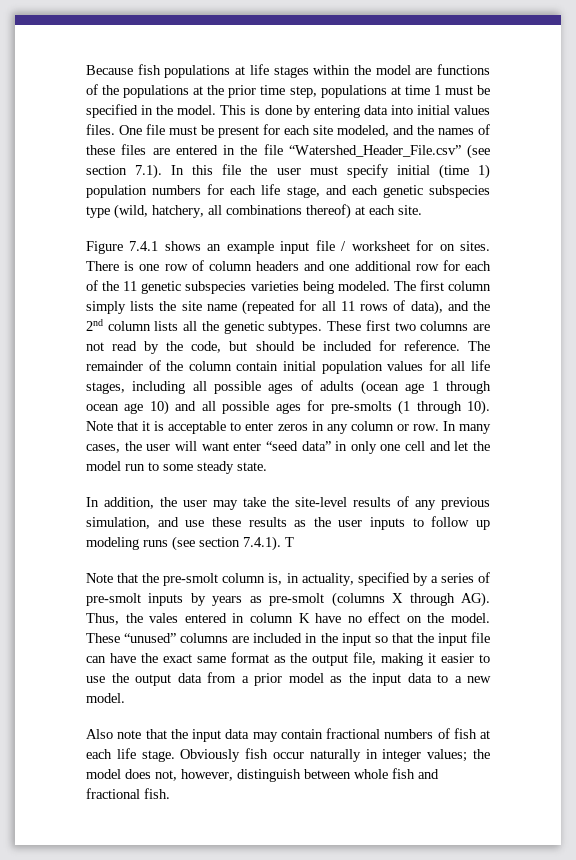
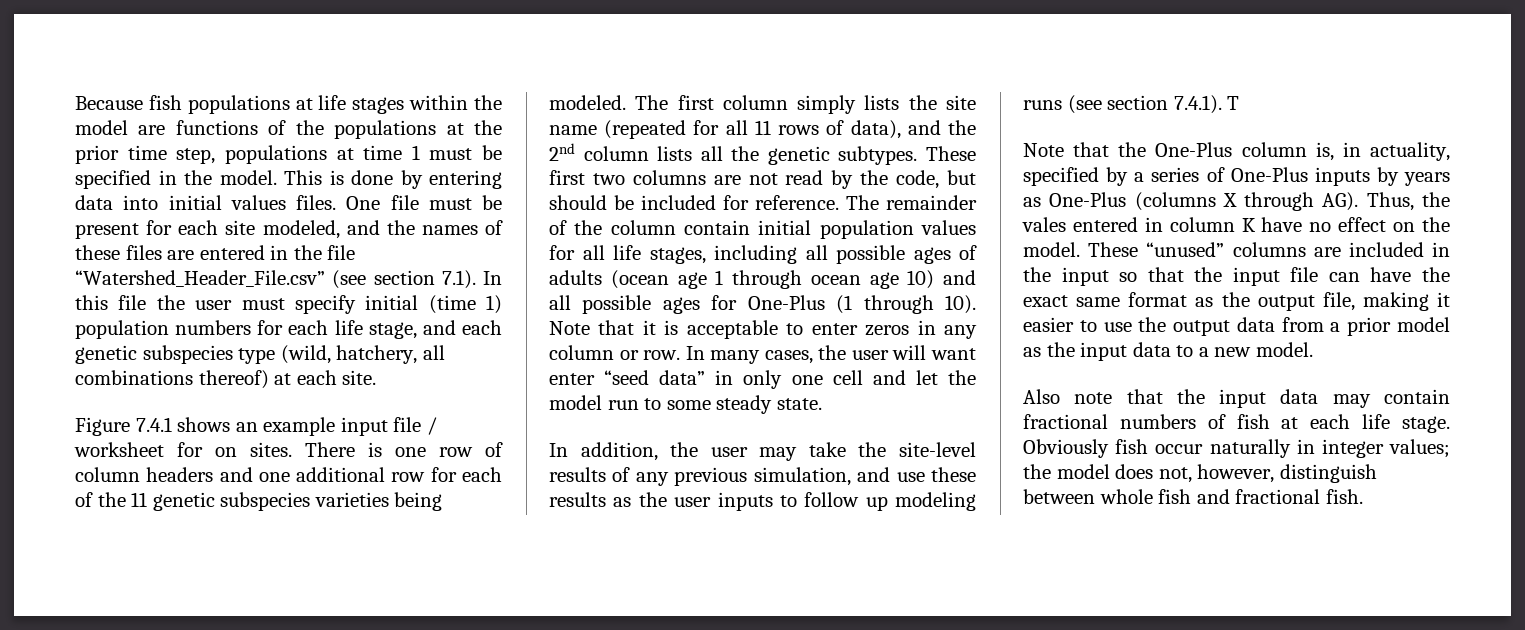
- The remainder of the column contain initial population values for all life stages, including all possible ages of adults (ocean age 1 through ocean age 10) and all possible ages for pre-smolts (1 through 10).
+ The remainder of the column contain initial population values for all life stages, including all possible ages of adults (ocean age 1 through ocean age 10) and all possible ages for One-Plus (1 through 10).
- Note that the pre-smolt column is, in actuality, specified by a series of pre-smolt inputs by years as pre-smolt (columns X through AG). Thus, the vales entered in column K have no effect on the model.
+ Note that the One-Plus column is, in actuality, specified by a series of One-Plus inputs by years as One-Plus (columns X through AG). Thus, the vales entered in column K have no effect on the model.

